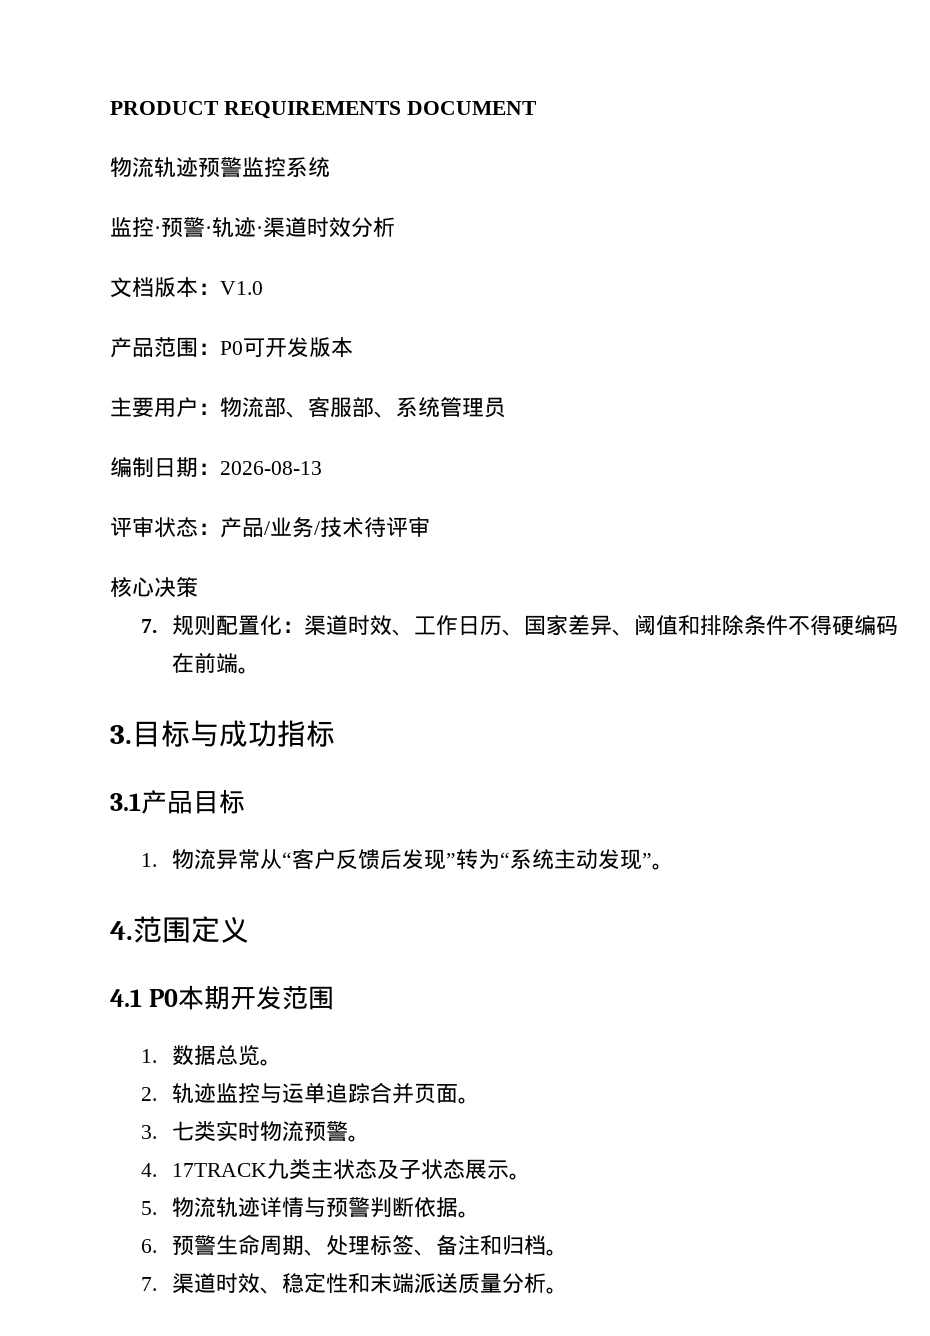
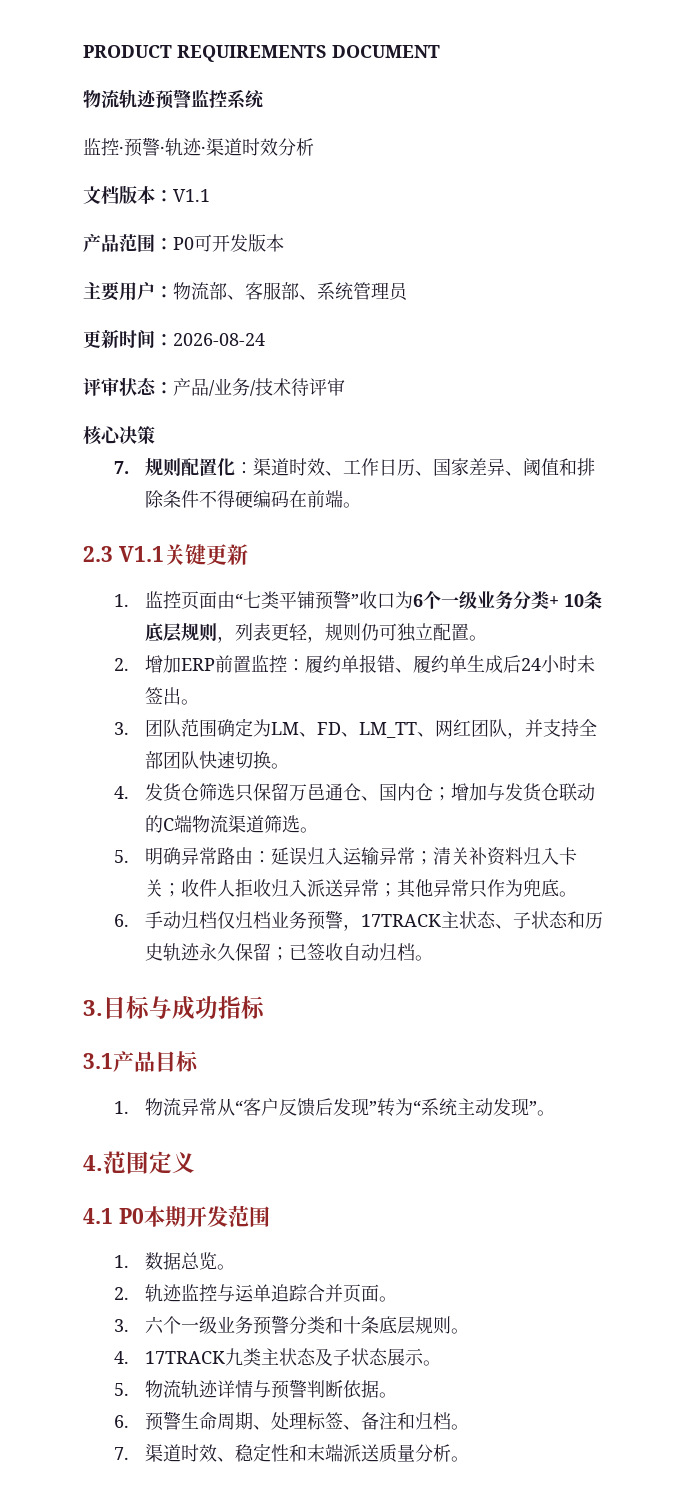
- 文档版本：V1.0
+ 文档版本：V1.1
- 编制日期：2026-08-13
+ 更新时间：2026-08-24
+ 2.3 V1.1关键更新
+ 1.监控页面由“七类平铺预警”收口为6个一级业务分类+ 10条底层规则，列表更轻，规则仍可独立配置。
+ 2.增加ERP前置监控：履约单报错、履约单生成后24小时未签出。
+ 3.团队范围确定为LM、FD、LM_TT、网红团队，并支持全部团队快速切换。
+ 4.发货仓筛选只保留万邑通仓、国内仓；增加与发货仓联动的C端物流渠道筛选。
+ 5.明确异常路由：延误归入运输异常；清关补资料归入卡关；收件人拒收归入派送异常；其他异常只作为兜底。
+ 6.手动归档仅归档业务预警，17TRACK主状态、子状态和历史轨迹永久保留；已签收自动归档。
- 3.七类实时物流预警。
+ 3.六个一级业务预警分类和十条底层规则。

